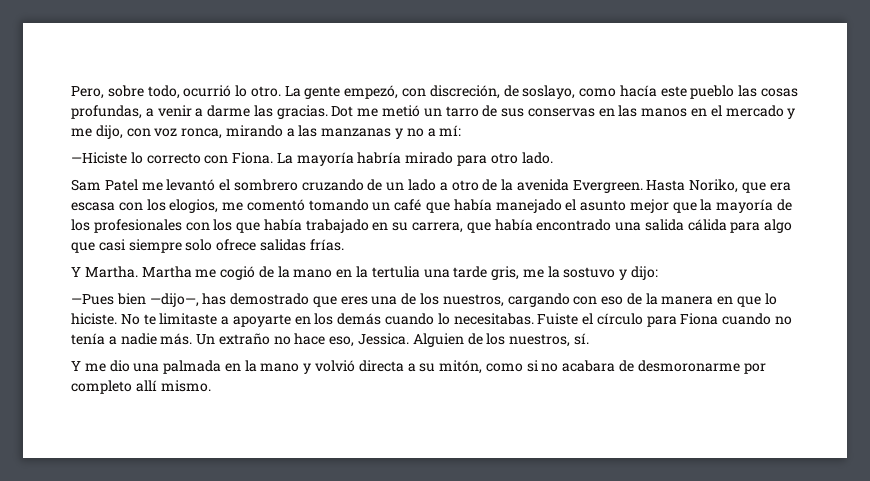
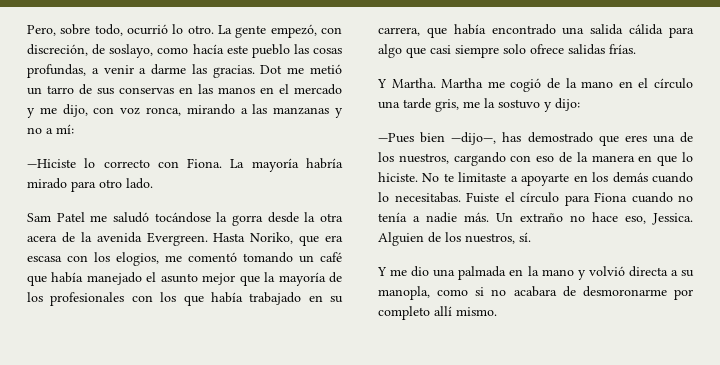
- Sam Patel me levantó el sombrero cruzando de un lado a otro de la avenida Evergreen.
+ Sam Patel me saludó tocándose la gorra desde la otra acera de la avenida Evergreen.
- Martha me cogió de la mano en la tertulia una tarde gris, me la sostuvo y dijo:
+ Martha me cogió de la mano en el círculo una tarde gris, me la sostuvo y dijo:
- Y me dio una palmada en la mano y volvió directa a su mitón, como si no acabara de desmoronarme por completo allí mismo.
+ Y me dio una palmada en la mano y volvió directa a su manopla, como si no acabara de desmoronarme por completo allí mismo.

